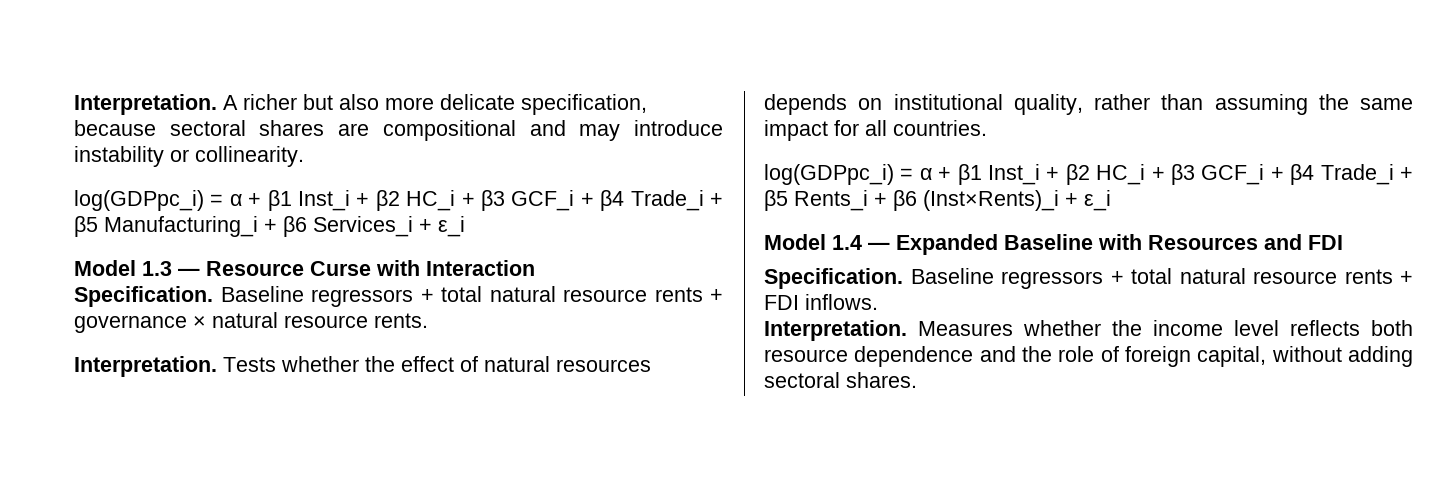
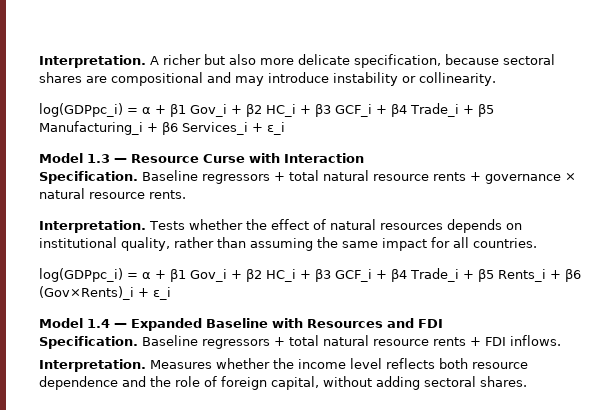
- log(GDPpc_i) = α + β1 Inst_i + β2 HC_i + β3 GCF_i + β4 Trade_i + β5 Manufacturing_i + β6 Services_i + ε_i
+ log(GDPpc_i) = α + β1 Gov_i + β2 HC_i + β3 GCF_i + β4 Trade_i + β5 Manufacturing_i + β6 Services_i + ε_i
- log(GDPpc_i) = α + β1 Inst_i + β2 HC_i + β3 GCF_i + β4 Trade_i + β5 Rents_i + β6 (Inst×Rents)_i + ε_i
+ log(GDPpc_i) = α + β1 Gov_i + β2 HC_i + β3 GCF_i + β4 Trade_i + β5 Rents_i + β6 (Gov×Rents)_i + ε_i

